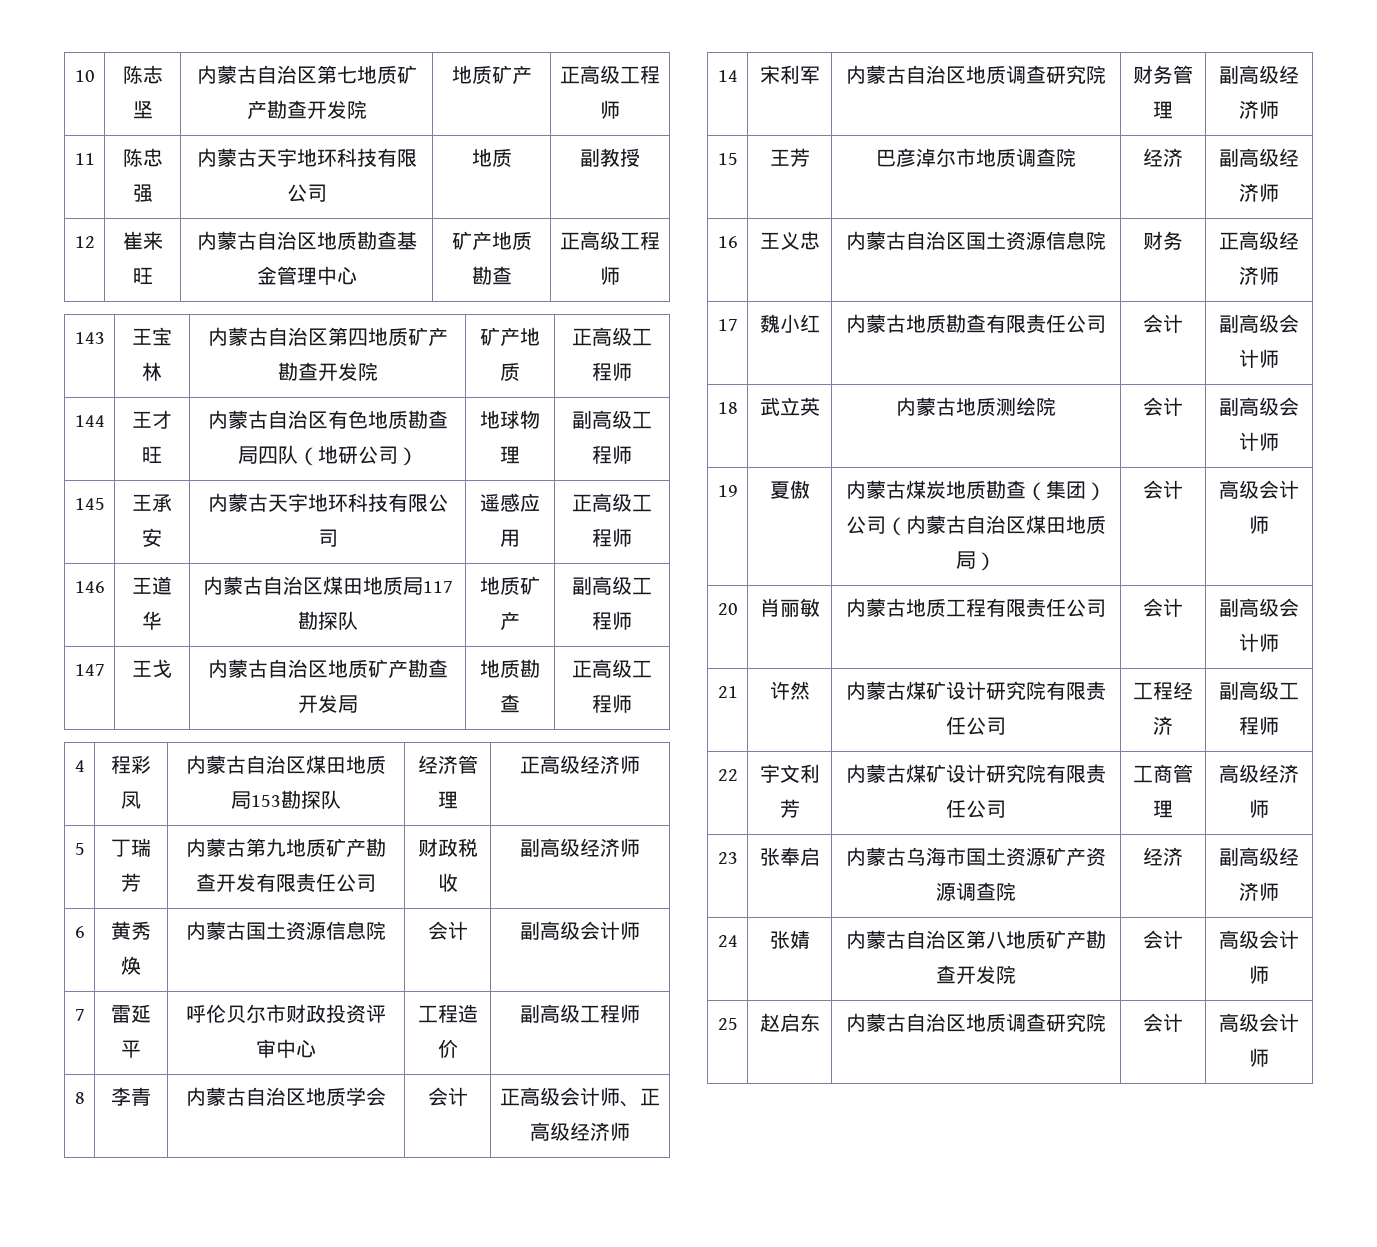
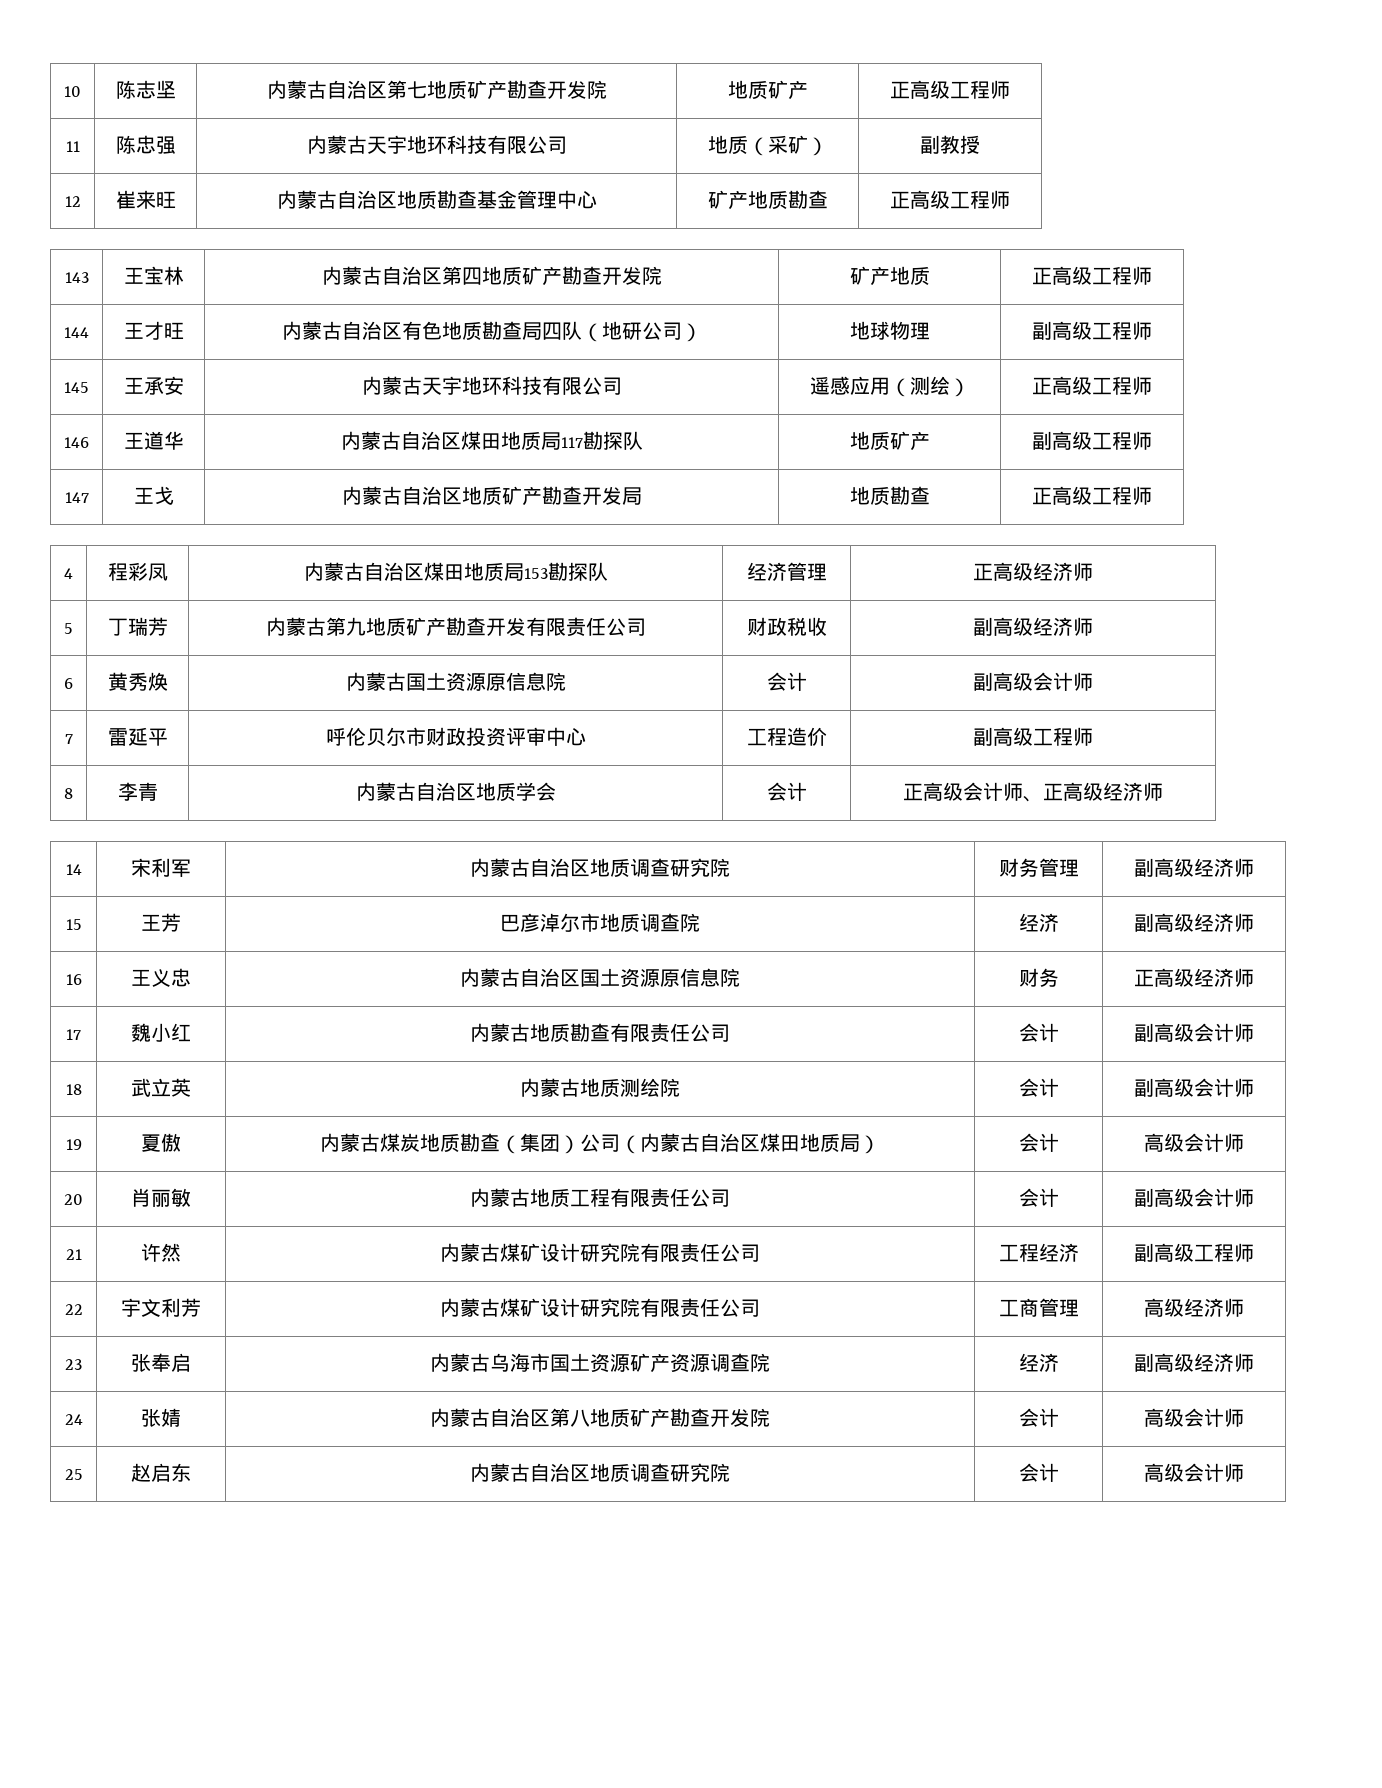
- 11 | 陈忠强 | 内蒙古天宇地环科技有限公司 | 地质 | 副教授
+ 11 | 陈忠强 | 内蒙古天宇地环科技有限公司 | 地质（采矿） | 副教授
- 145 | 王承安 | 内蒙古天宇地环科技有限公司 | 遥感应用 | 正高级工程师
+ 145 | 王承安 | 内蒙古天宇地环科技有限公司 | 遥感应用（测绘） | 正高级工程师
- 6 | 黄秀焕 | 内蒙古国土资源信息院 | 会计 | 副高级会计师
+ 6 | 黄秀焕 | 内蒙古国土资源原信息院 | 会计 | 副高级会计师
- 16 | 王义忠 | 内蒙古自治区国土资源信息院 | 财务 | 正高级经济师
+ 16 | 王义忠 | 内蒙古自治区国土资源原信息院 | 财务 | 正高级经济师

